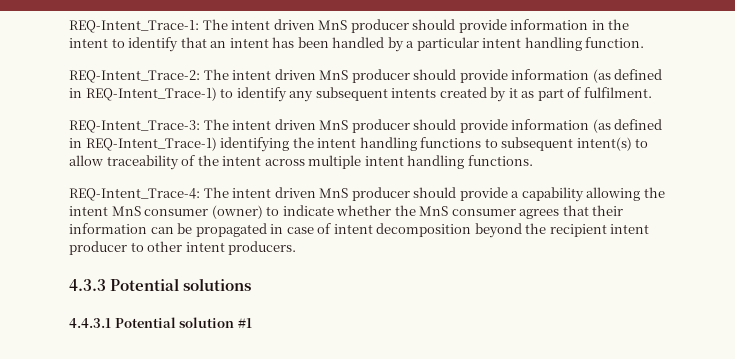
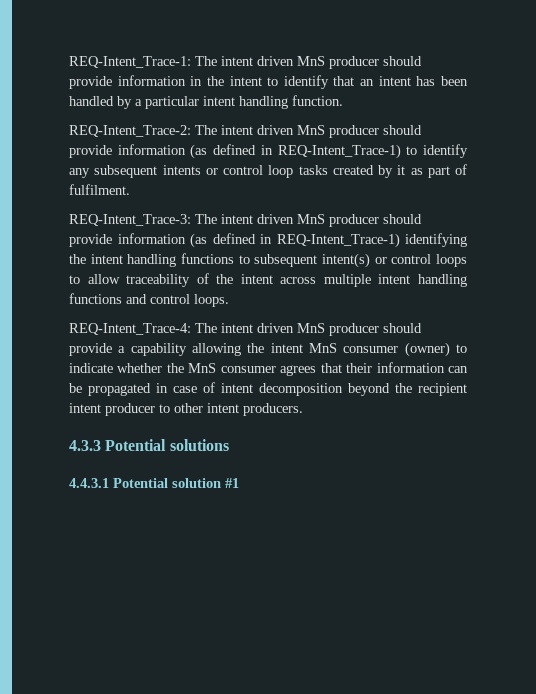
- REQ-Intent_Trace-2: The intent driven MnS producer should provide information (as defined in REQ-Intent_Trace-1) to identify any subsequent intents created by it as part of fulfilment.
+ REQ-Intent_Trace-2: The intent driven MnS producer should provide information (as defined in REQ-Intent_Trace-1) to identify any subsequent intents or control loop tasks created by it as part of fulfilment.
- REQ-Intent_Trace-3: The intent driven MnS producer should provide information (as defined in REQ-Intent_Trace-1) identifying the intent handling functions to subsequent intent(s) to allow traceability of the intent across multiple intent handling functions.
+ REQ-Intent_Trace-3: The intent driven MnS producer should provide information (as defined in REQ-Intent_Trace-1) identifying the intent handling functions to subsequent intent(s) or control loops to allow traceability of the intent across multiple intent handling functions and control loops.

